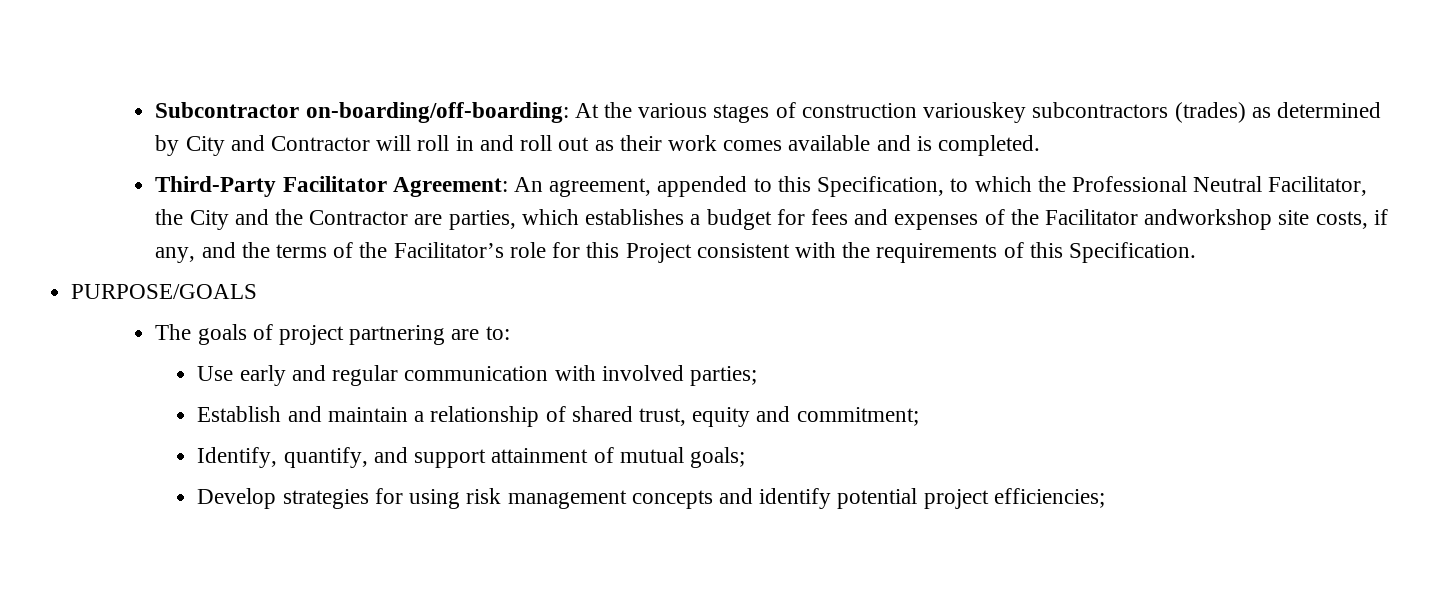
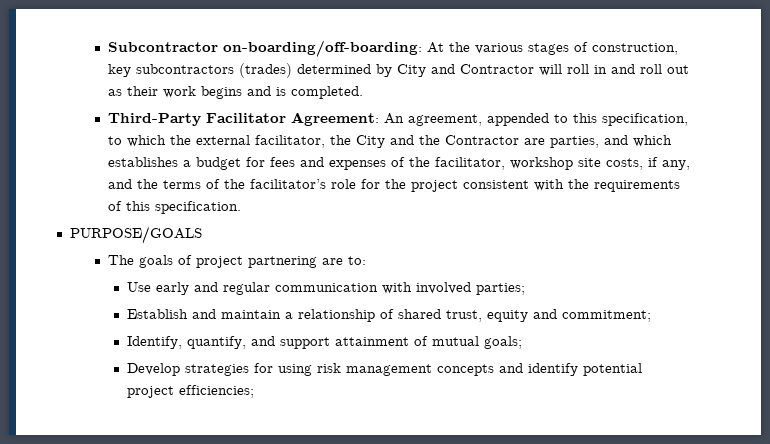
- Subcontractor on-boarding/off-boarding: At the various stages of construction variouskey subcontractors (trades) as determined by City and Contractor will roll in and roll out as their work comes available and is completed.
+ Subcontractor on-boarding/off-boarding: At the various stages of construction, key subcontractors (trades) determined by City and Contractor will roll in and roll out as their work begins and is completed.
- Third-Party Facilitator Agreement: An agreement, appended to this Specification, to which the Professional Neutral Facilitator, the City and the Contractor are parties, which establishes a budget for fees and expenses of the Facilitator andworkshop site costs, if any, and the terms of the Facilitator’s role for this Project consistent with the requirements of this Specification.
+ Third-Party Facilitator Agreement: An agreement, appended to this specification, to which the external facilitator, the City and the Contractor are parties, and which establishes a budget for fees and expenses of the facilitator, workshop site costs, if any, and the terms of the facilitator’s role for the project consistent with the requirements of this specification.

